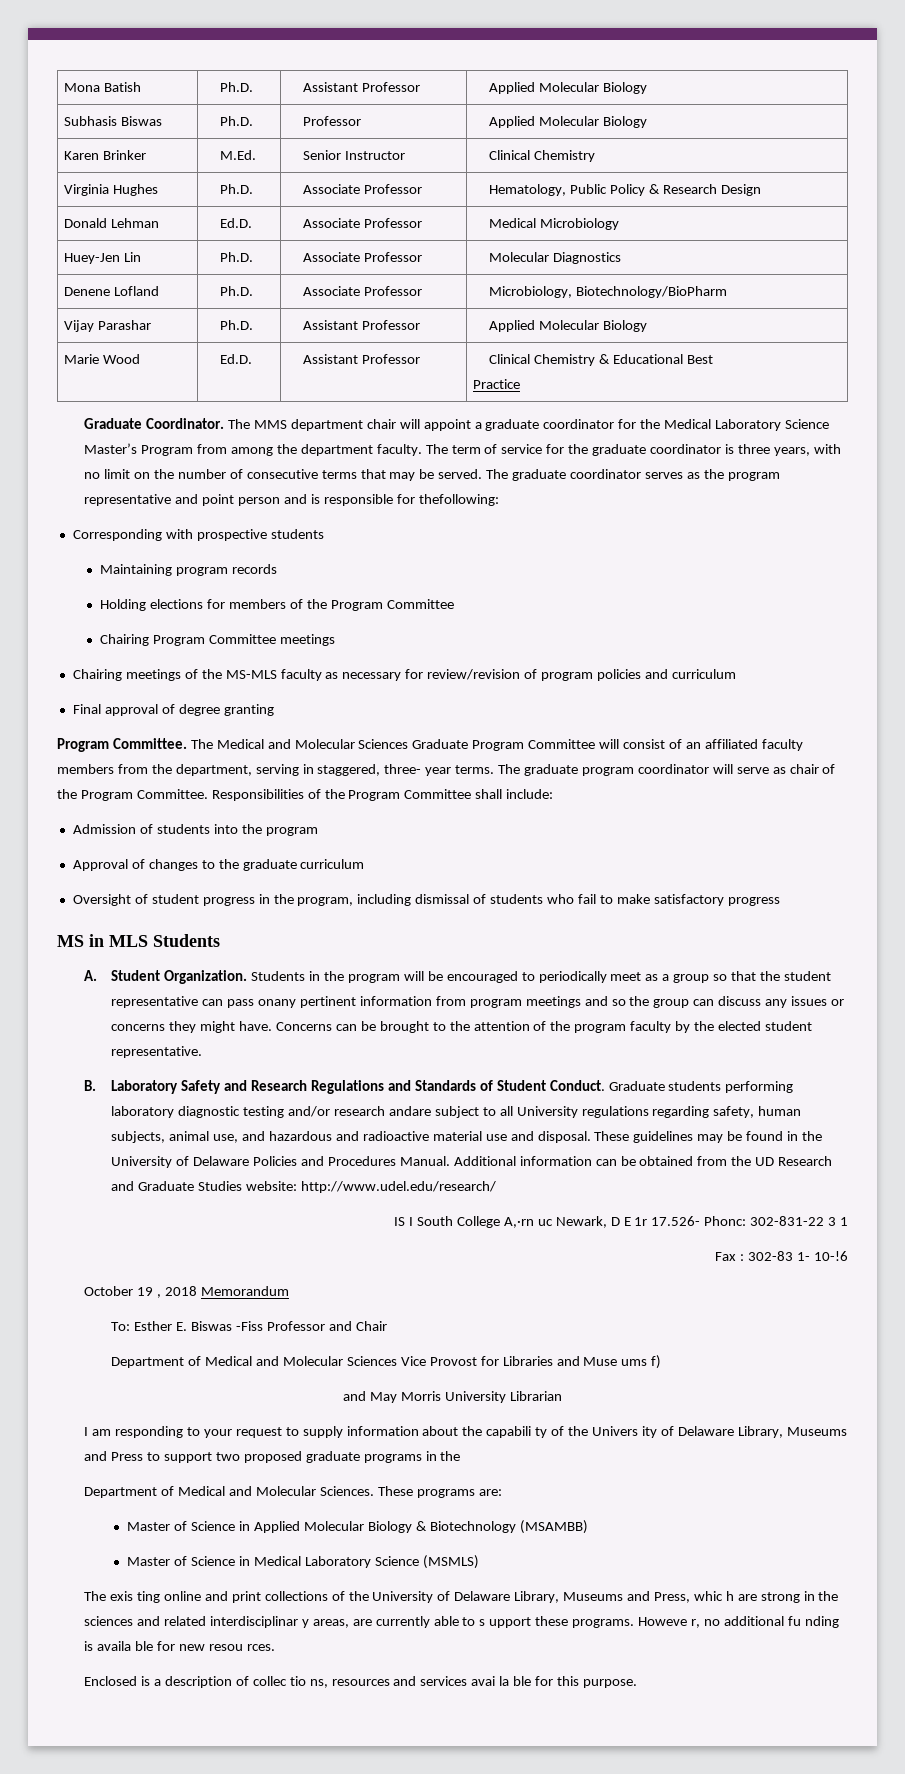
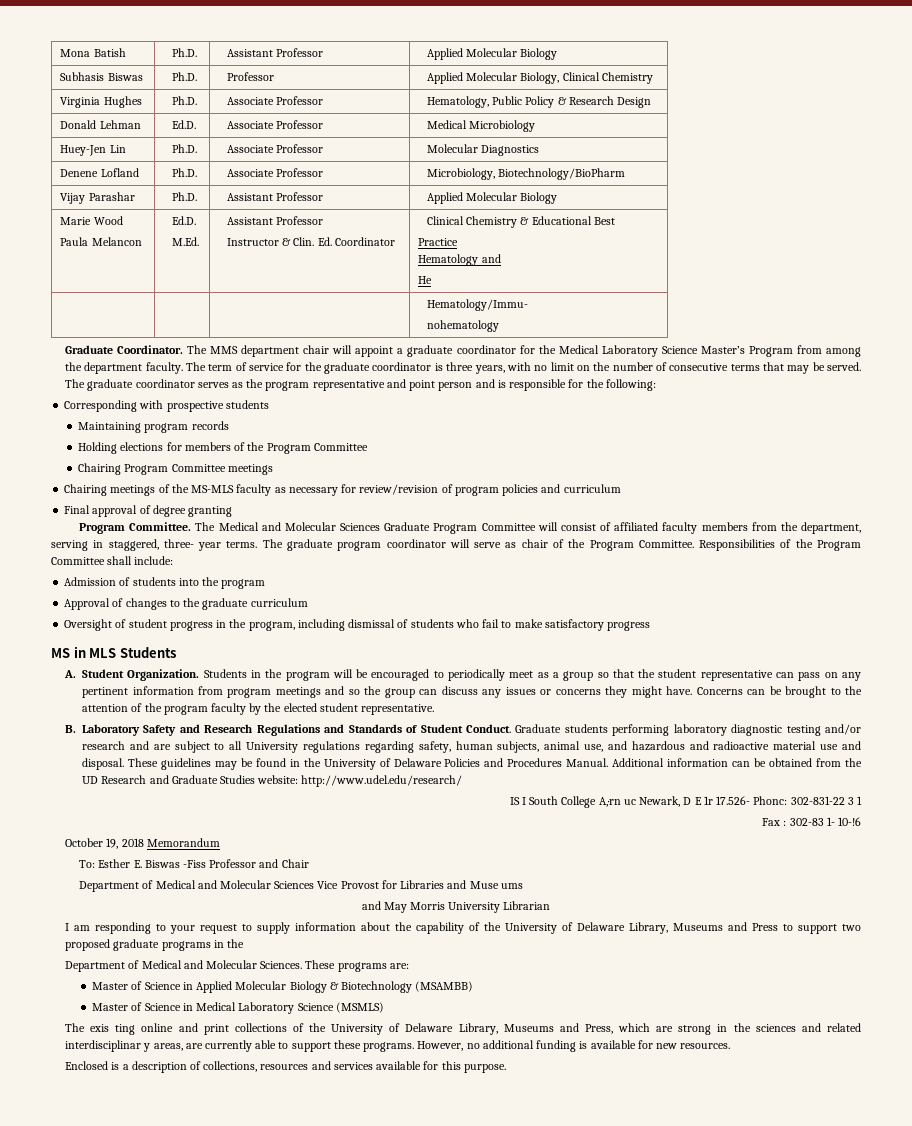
- Subhasis Biswas | Ph.D. | Professor | Applied Molecular Biology
- Karen Brinker | M.Ed. | Senior Instructor | Clinical Chemistry
+ Subhasis Biswas | Ph.D. | Professor | Applied Molecular Biology, Clinical Chemistry
- Marie Wood | Ed.D. | Assistant Professor | Clinical Chemistry & Educational Best
+ Marie Wood
+ Paula Melancon | Ed.D.
+ M.Ed. | Assistant Professor
+ Instructor & Clin. Ed. Coordinator | Clinical Chemistry & Educational Best
  Practice
+ Hematology and
+ He
+ | | | Hematology/Immu-
+ nohematology
- The graduate coordinator serves as the program representative and point person and is responsible for thefollowing:
+ The graduate coordinator serves as the program representative and point person and is responsible for the following:
- The Medical and Molecular Sciences Graduate Program Committee will consist of an affiliated faculty members from the department, serving in staggered, three- year terms.
+ The Medical and Molecular Sciences Graduate Program Committee will consist of affiliated faculty members from the department, serving in staggered, three- year terms.
- Students in the program will be encouraged to periodically meet as a group so that the student representative can pass onany pertinent information from program meetings and so the group can discuss any issues or concerns they might have.
+ Students in the program will be encouraged to periodically meet as a group so that the student representative can pass on any pertinent information from program meetings and so the group can discuss any issues or concerns they might have.
- Graduate students performing laboratory diagnostic testing and/or research andare subject to all University regulations regarding safety, human subjects, animal use, and hazardous and radioactive material use and disposal.
+ Graduate students performing laboratory diagnostic testing and/or research and are subject to all University regulations regarding safety, human subjects, animal use, and hazardous and radioactive material use and disposal.
- October 19 , 2018 Memorandum
+ October 19, 2018 Memorandum
- Department of Medical and Molecular Sciences Vice Provost for Libraries and Muse ums f)
+ Department of Medical and Molecular Sciences Vice Provost for Libraries and Muse ums
- I am responding to your request to supply information about the capabili ty of the Univers ity of Delaware Library, Museums and Press to support two proposed graduate programs in the
+ I am responding to your request to supply information about the capability of the University of Delaware Library, Museums and Press to support two proposed graduate programs in the
- The exis ting online and print collections of the University of Delaware Library, Museums and Press, whic h are strong in the sciences and related interdisciplinar y areas, are currently able to s upport these programs. Howeve r, no additional fu nding is availa ble for new resou rces.
+ The exis ting online and print collections of the University of Delaware Library, Museums and Press, which are strong in the sciences and related interdisciplinar y areas, are currently able to support these programs. However, no additional funding is available for new resources.
- Enclosed is a description of collec tio ns, resources and services avai la ble for this purpose.
+ Enclosed is a description of collections, resources and services available for this purpose.

